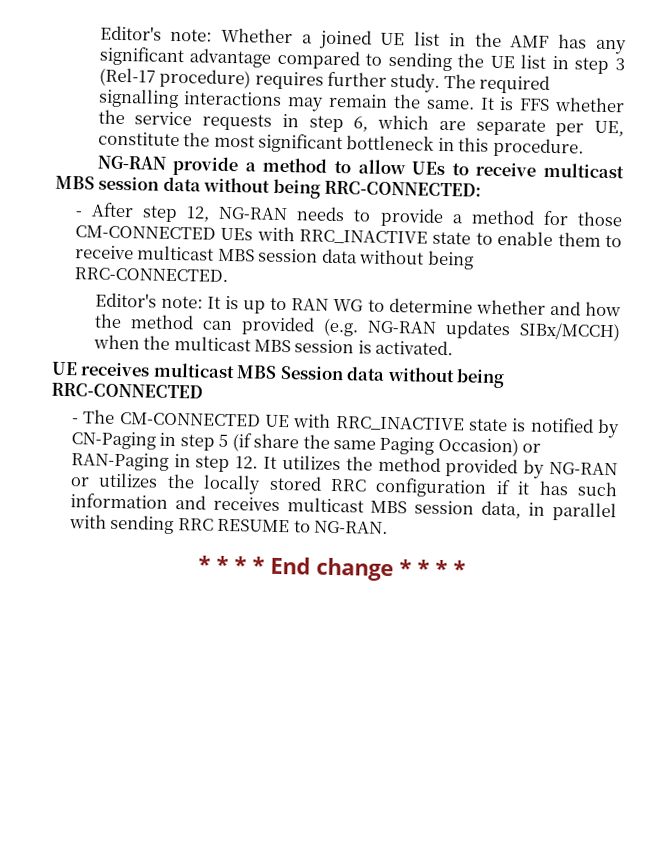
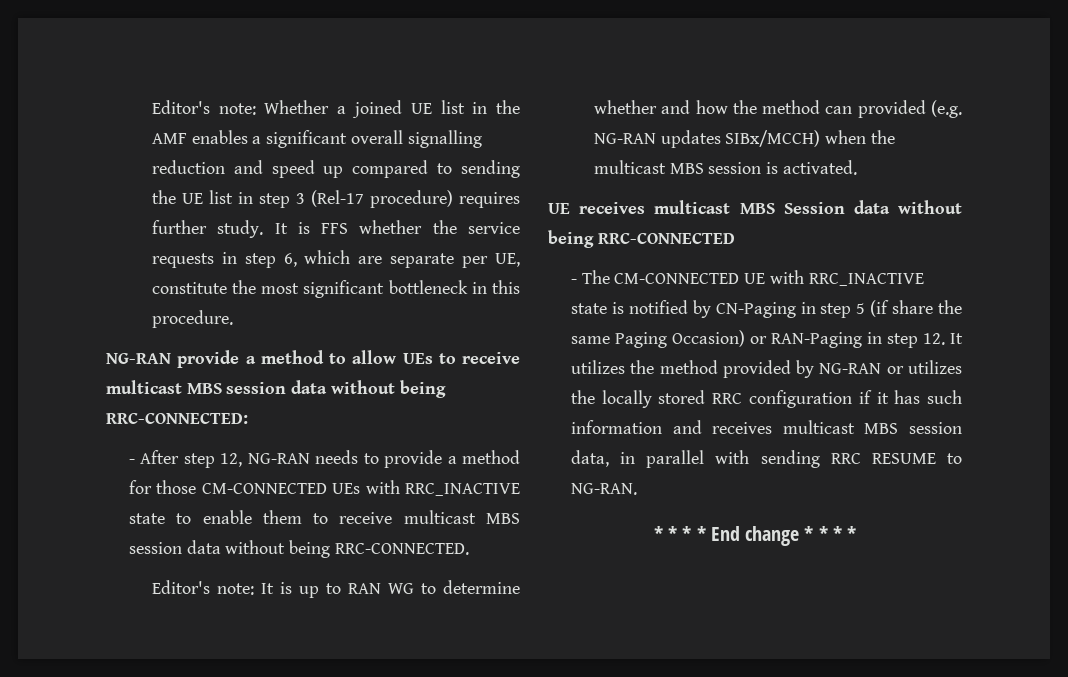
- Editor's note: Whether a joined UE list in the AMF has any significant advantage compared to sending the UE list in step 3 (Rel-17 procedure) requires further study.
+ Editor's note: Whether a joined UE list in the AMF enables a significant overall signalling reduction and speed up compared to sending the UE list in step 3 (Rel-17 procedure) requires further study.
- The required signalling interactions may remain the same.

